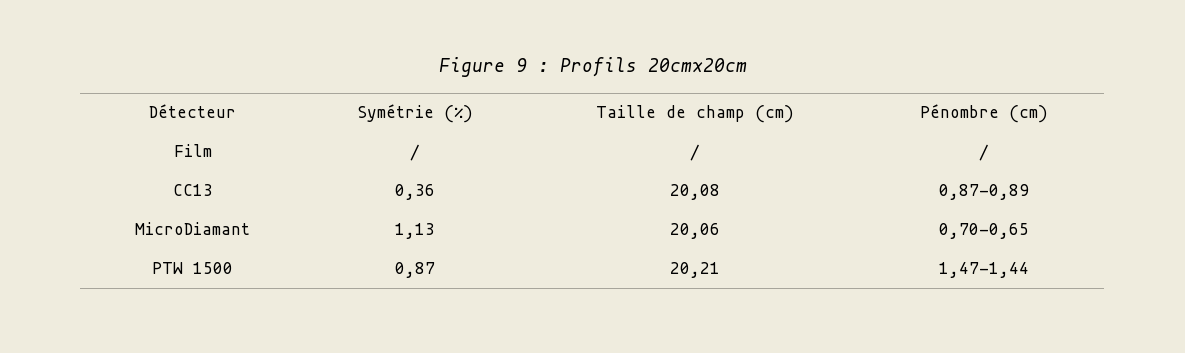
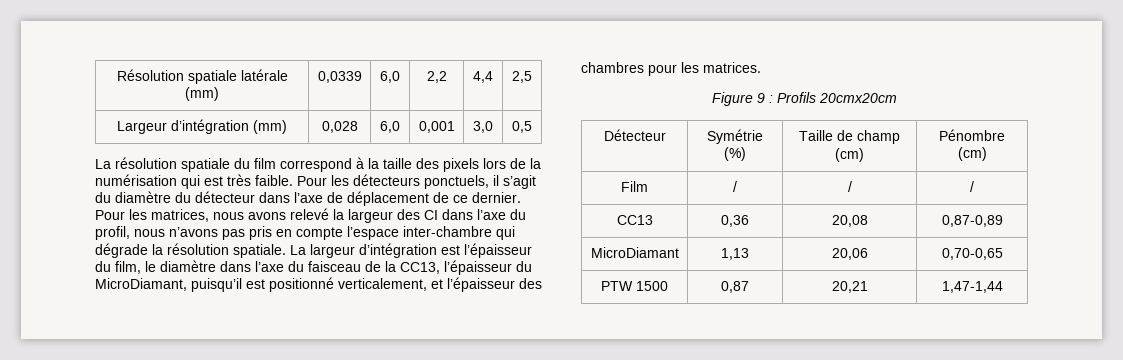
+ Résolution spatiale latérale (mm) | 0,0339 | 6,0 | 2,2 | 4,4 | 2,5
+ Largeur d’intégration (mm) | 0,028 | 6,0 | 0,001 | 3,0 | 0,5
+ La résolution spatiale du film correspond à la taille des pixels lors de la numérisation qui est très faible. Pour les détecteurs ponctuels, il s’agit du diamètre du détecteur dans l’axe de déplacement de ce dernier. Pour les matrices, nous avons relevé la largeur des CI dans l’axe du profil, nous n’avons pas pris en compte l’espace inter-chambre qui dégrade la résolution spatiale. La largeur d’intégration est l’épaisseur du film, le diamètre dans l’axe du faisceau de la CC13, l’épaisseur du MicroDiamant, puisqu’il est positionné verticalement, et l’épaisseur des chambres pour les matrices.

